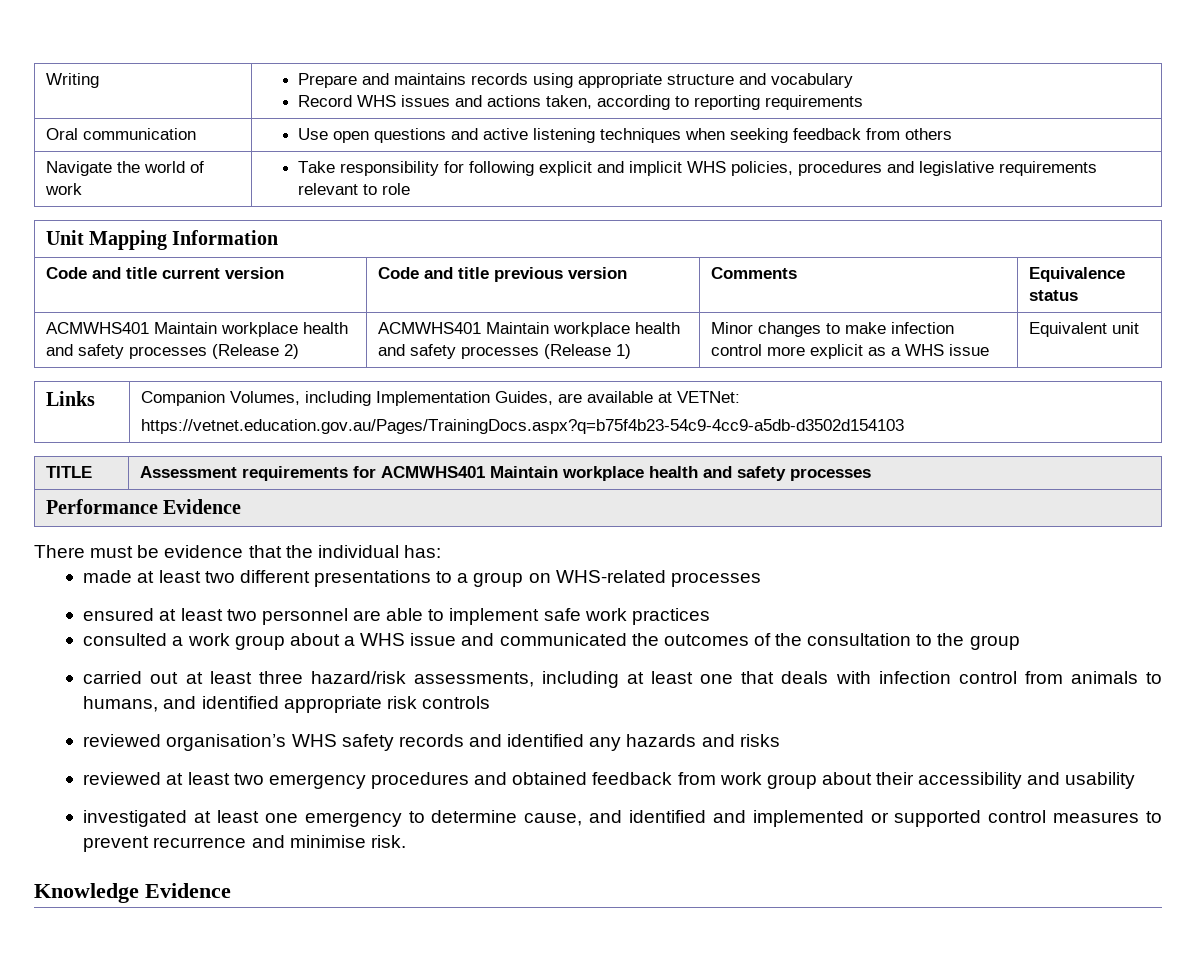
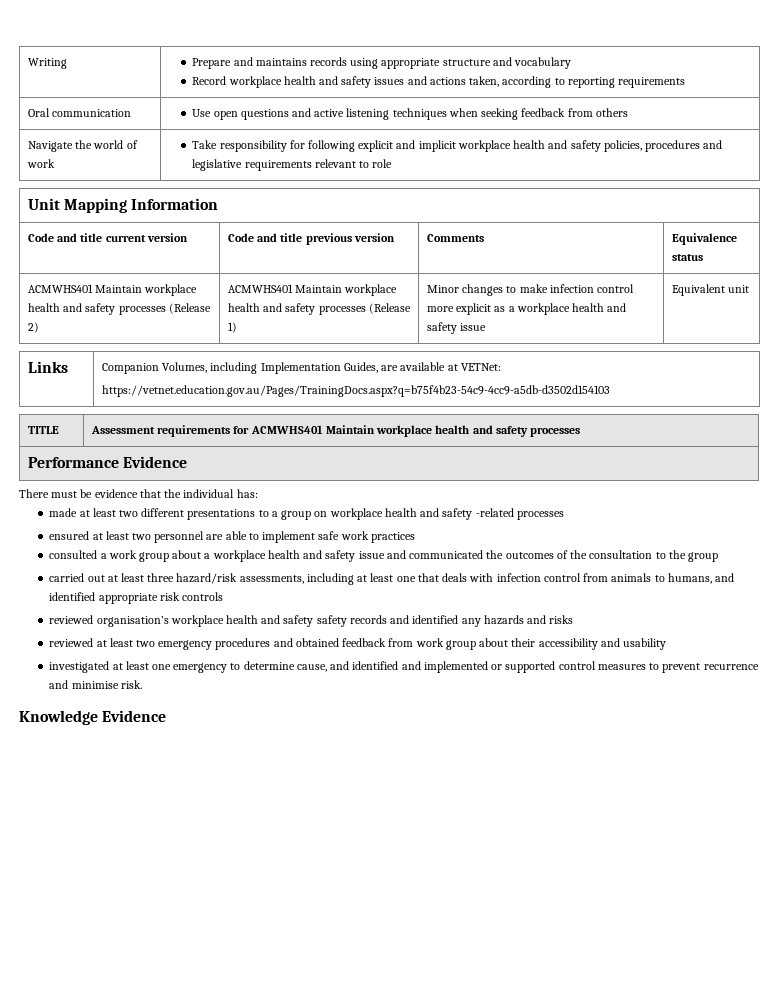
  Writing | Prepare and maintains records using appropriate structure and vocabulary
- Record WHS issues and actions taken, according to reporting requirements
+ Record workplace health and safety issues and actions taken, according to reporting requirements
- Navigate the world of work | Take responsibility for following explicit and implicit WHS policies, procedures and legislative requirements relevant to role
+ Navigate the world of work | Take responsibility for following explicit and implicit workplace health and safety policies, procedures and legislative requirements relevant to role
- ACMWHS401 Maintain workplace health and safety processes (Release 2) | ACMWHS401 Maintain workplace health and safety processes (Release 1) | Minor changes to make infection control more explicit as a WHS issue | Equivalent unit
+ ACMWHS401 Maintain workplace health and safety processes (Release 2) | ACMWHS401 Maintain workplace health and safety processes (Release 1) | Minor changes to make infection control more explicit as a workplace health and safety issue | Equivalent unit
- made at least two different presentations to a group on WHS-related processes
+ made at least two different presentations to a group on workplace health and safety -related processes
- consulted a work group about a WHS issue and communicated the outcomes of the consultation to the group
+ consulted a work group about a workplace health and safety issue and communicated the outcomes of the consultation to the group
- reviewed organisation’s WHS safety records and identified any hazards and risks
+ reviewed organisation’s workplace health and safety safety records and identified any hazards and risks

